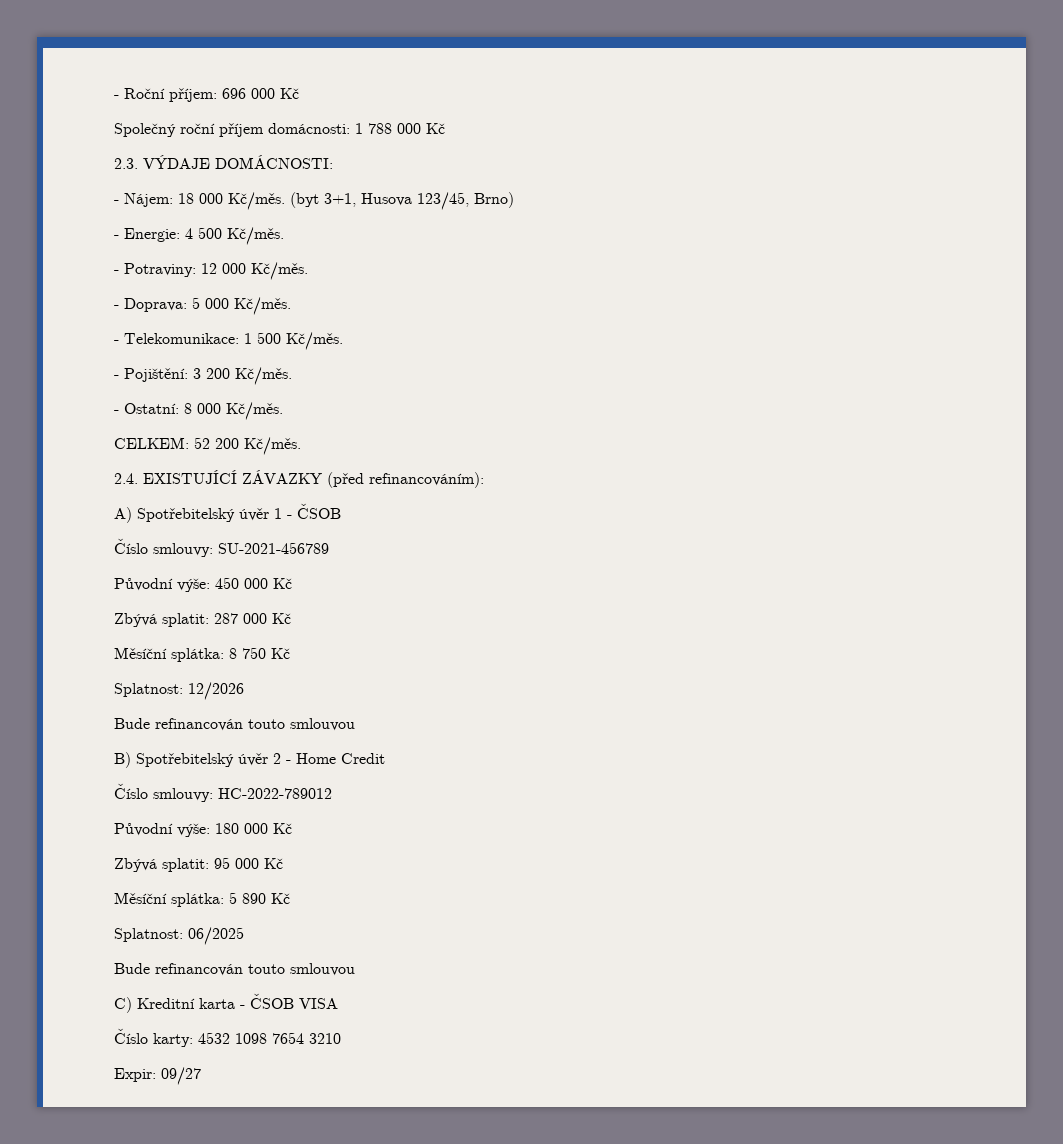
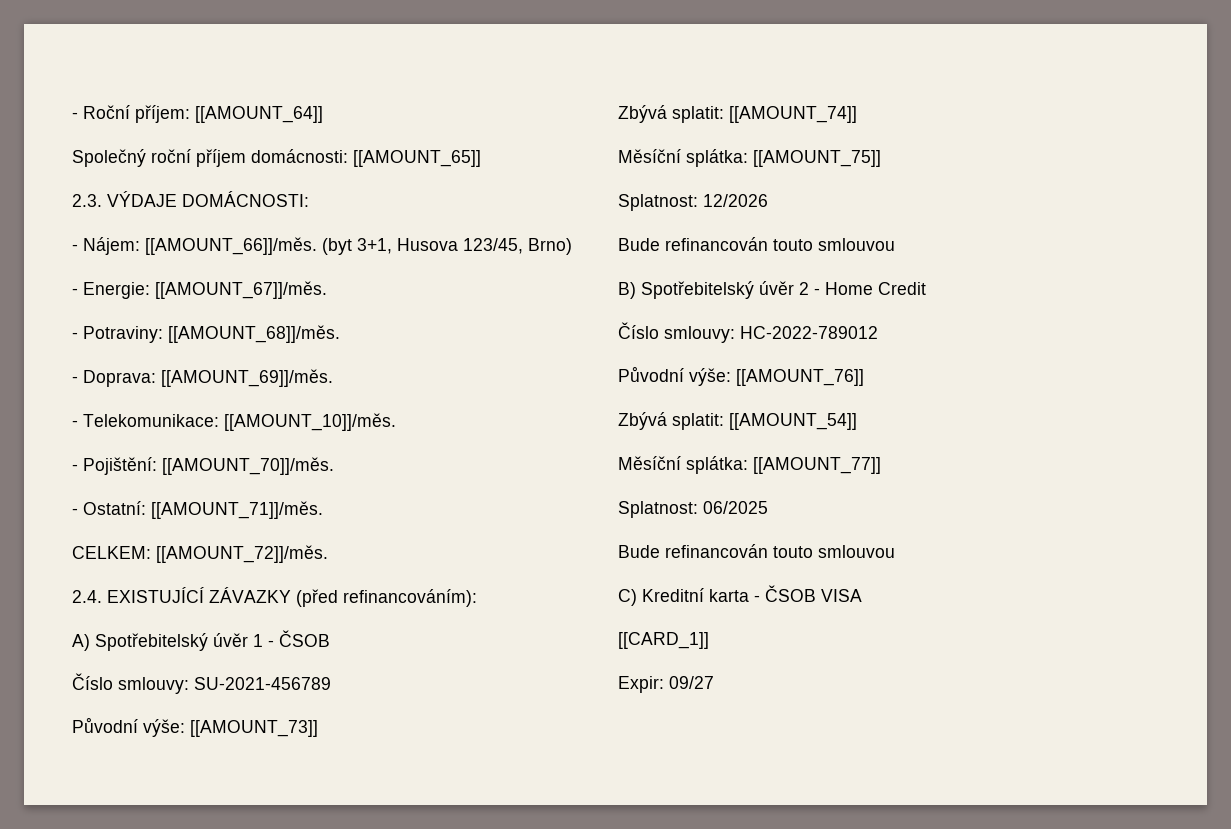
- - Roční příjem: 696 000 Kč
+ - Roční příjem: [[AMOUNT_64]]
- Společný roční příjem domácnosti: 1 788 000 Kč
+ Společný roční příjem domácnosti: [[AMOUNT_65]]
- - Nájem: 18 000 Kč/měs.
+ - Nájem: [[AMOUNT_66]]/měs.
- - Energie: 4 500 Kč/měs.
+ - Energie: [[AMOUNT_67]]/měs.
- - Potraviny: 12 000 Kč/měs.
+ - Potraviny: [[AMOUNT_68]]/měs.
- - Doprava: 5 000 Kč/měs.
+ - Doprava: [[AMOUNT_69]]/měs.
- - Telekomunikace: 1 500 Kč/měs.
+ - Telekomunikace: [[AMOUNT_10]]/měs.
- - Pojištění: 3 200 Kč/měs.
+ - Pojištění: [[AMOUNT_70]]/měs.
- - Ostatní: 8 000 Kč/měs.
- CELKEM: 52 200 Kč/měs.
+ - Ostatní: [[AMOUNT_71]]/měs.
+ CELKEM: [[AMOUNT_72]]/měs.
- Původní výše: 450 000 Kč
- Zbývá splatit: 287 000 Kč
- Měsíční splátka: 8 750 Kč
+ Původní výše: [[AMOUNT_73]]
+ Zbývá splatit: [[AMOUNT_74]]
+ Měsíční splátka: [[AMOUNT_75]]
- Původní výše: 180 000 Kč
- Zbývá splatit: 95 000 Kč
- Měsíční splátka: 5 890 Kč
+ Původní výše: [[AMOUNT_76]]
+ Zbývá splatit: [[AMOUNT_54]]
+ Měsíční splátka: [[AMOUNT_77]]
- Číslo karty: 4532 1098 7654 3210
+ [[CARD_1]]

